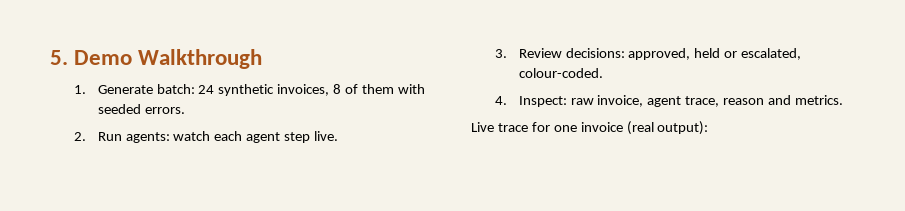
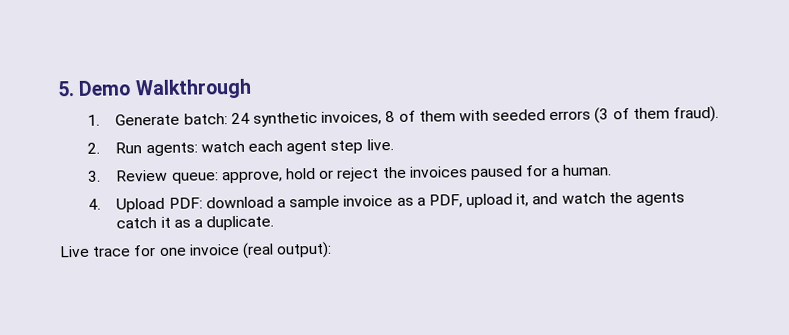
- 1. Generate batch: 24 synthetic invoices, 8 of them with seeded errors.
+ 1. Generate batch: 24 synthetic invoices, 8 of them with seeded errors (3 of them fraud).
- 3. Review decisions: approved, held or escalated, colour-coded.
- 4. Inspect: raw invoice, agent trace, reason and metrics.
+ 3. Review queue: approve, hold or reject the invoices paused for a human.
+ 4. Upload PDF: download a sample invoice as a PDF, upload it, and watch the agents catch it as a duplicate.

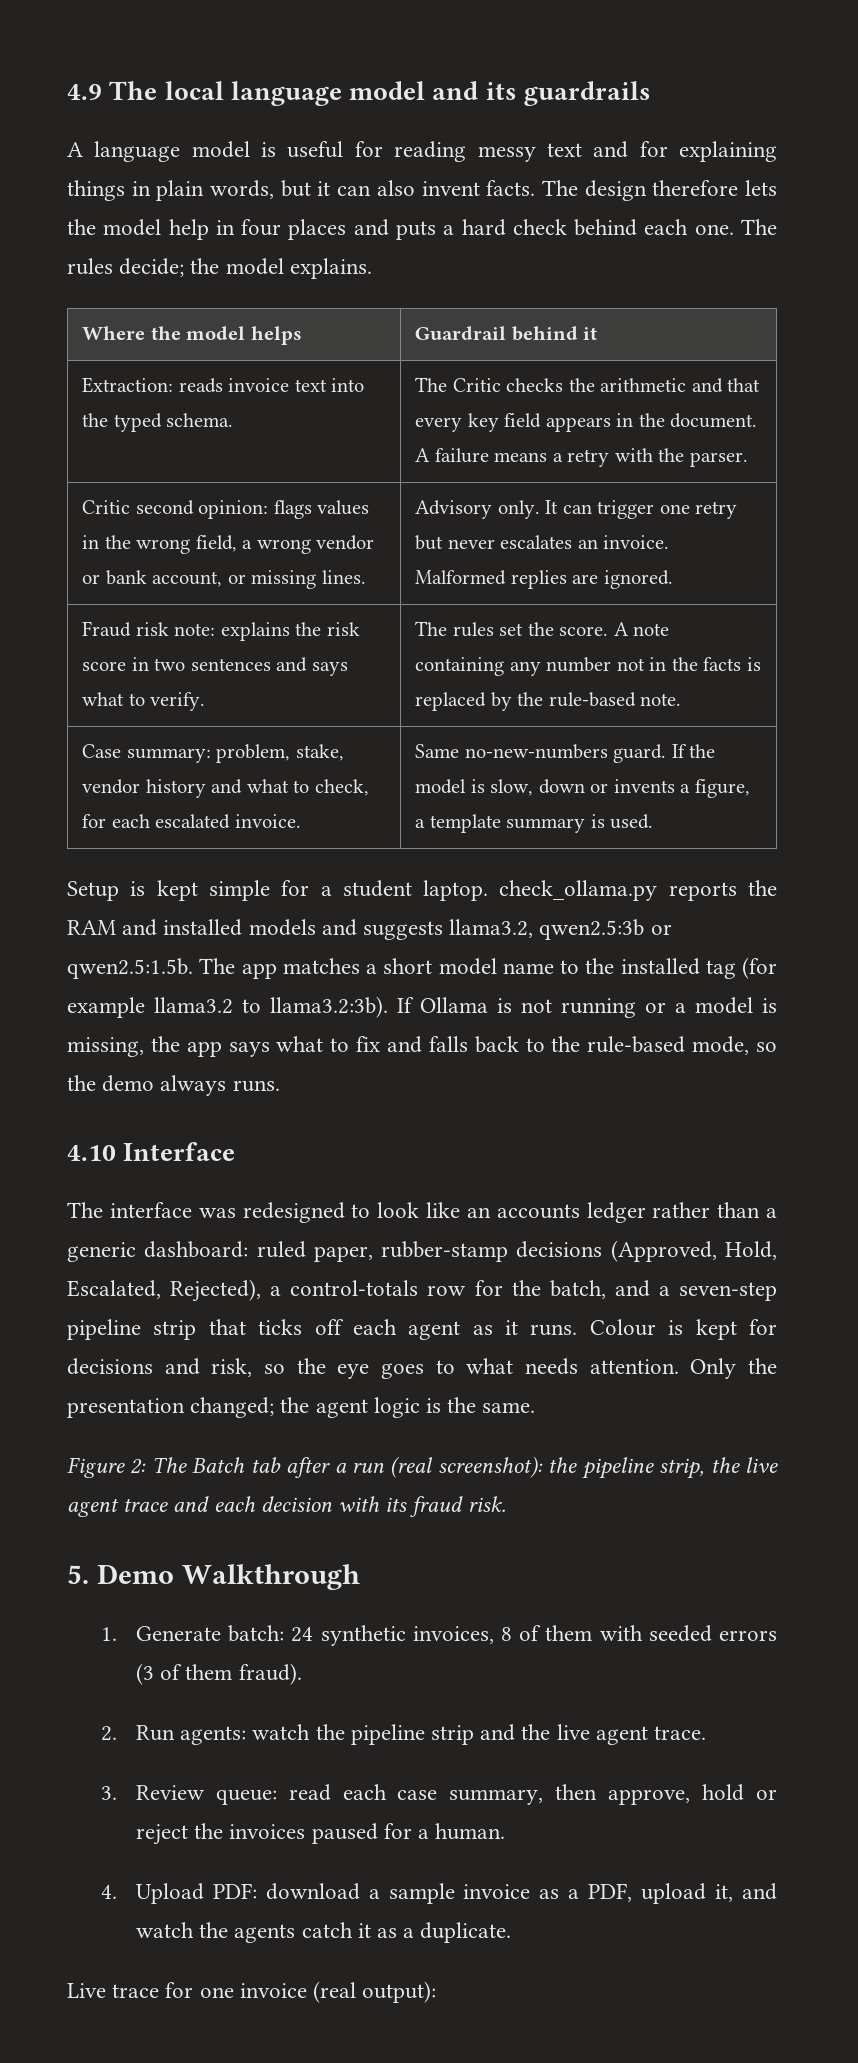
+ 4.9 The local language model and its guardrails
+ A language model is useful for reading messy text and for explaining things in plain words, but it can also invent facts. The design therefore lets the model help in four places and puts a hard check behind each one. The rules decide; the model explains.
+ Where the model helps | Guardrail behind it
+ Extraction: reads invoice text into the typed schema. | The Critic checks the arithmetic and that every key field appears in the document. A failure means a retry with the parser.
+ Critic second opinion: flags values in the wrong field, a wrong vendor or bank account, or missing lines. | Advisory only. It can trigger one retry but never escalates an invoice. Malformed replies are ignored.
+ Fraud risk note: explains the risk score in two sentences and says what to verify. | The rules set the score. A note containing any number not in the facts is replaced by the rule-based note.
+ Case summary: problem, stake, vendor history and what to check, for each escalated invoice. | Same no-new-numbers guard. If the model is slow, down or invents a figure, a template summary is used.
+ Setup is kept simple for a student laptop. check_ollama.py reports the RAM and installed models and suggests llama3.2, qwen2.5:3b or qwen2.5:1.5b. The app matches a short model name to the installed tag (for example llama3.2 to llama3.2:3b). If Ollama is not running or a model is missing, the app says what to fix and falls back to the rule-based mode, so the demo always runs.
+ 4.10 Interface
+ The interface was redesigned to look like an accounts ledger rather than a generic dashboard: ruled paper, rubber-stamp decisions (Approved, Hold, Escalated, Rejected), a control-totals row for the batch, and a seven-step pipeline strip that ticks off each agent as it runs. Colour is kept for decisions and risk, so the eye goes to what needs attention. Only the presentation changed; the agent logic is the same.
+ Figure 2: The Batch tab after a run (real screenshot): the pipeline strip, the live agent trace and each decision with its fraud risk.
- 2. Run agents: watch each agent step live.
- 3. Review queue: approve, hold or reject the invoices paused for a human.
+ 2. Run agents: watch the pipeline strip and the live agent trace.
+ 3. Review queue: read each case summary, then approve, hold or reject the invoices paused for a human.

